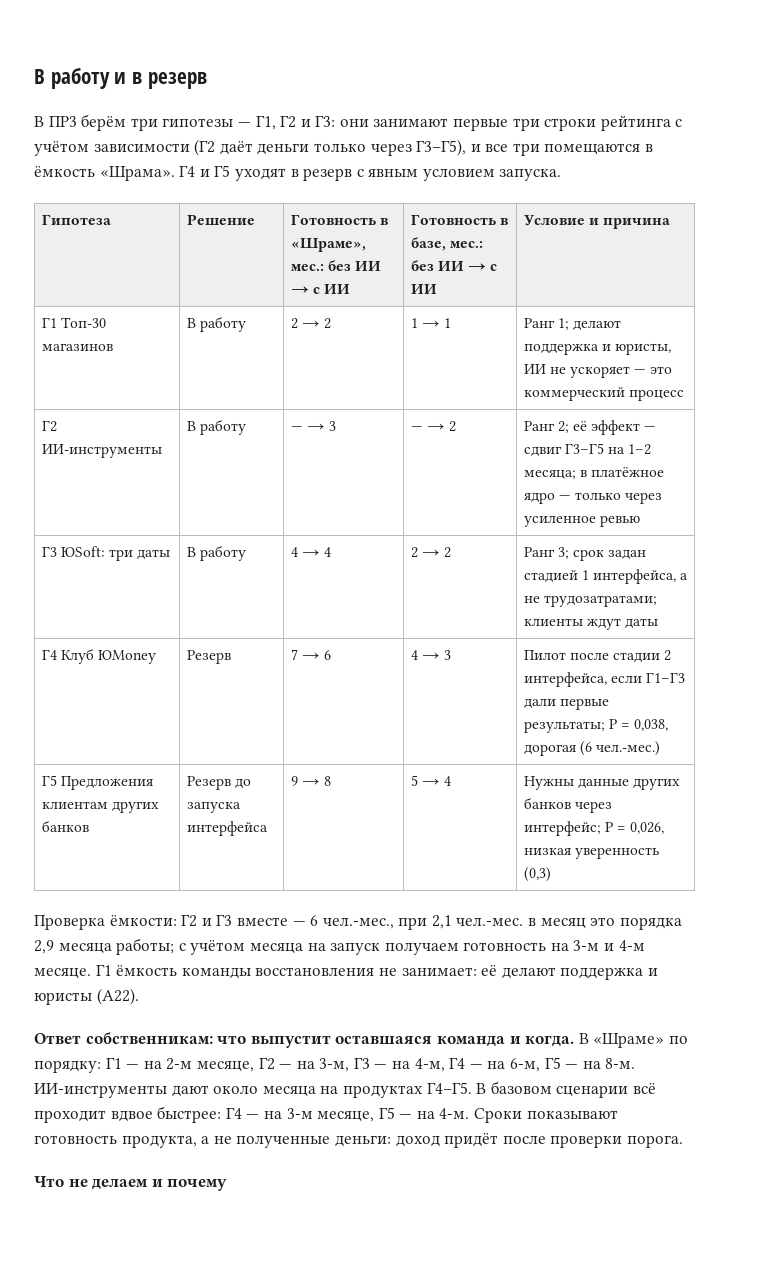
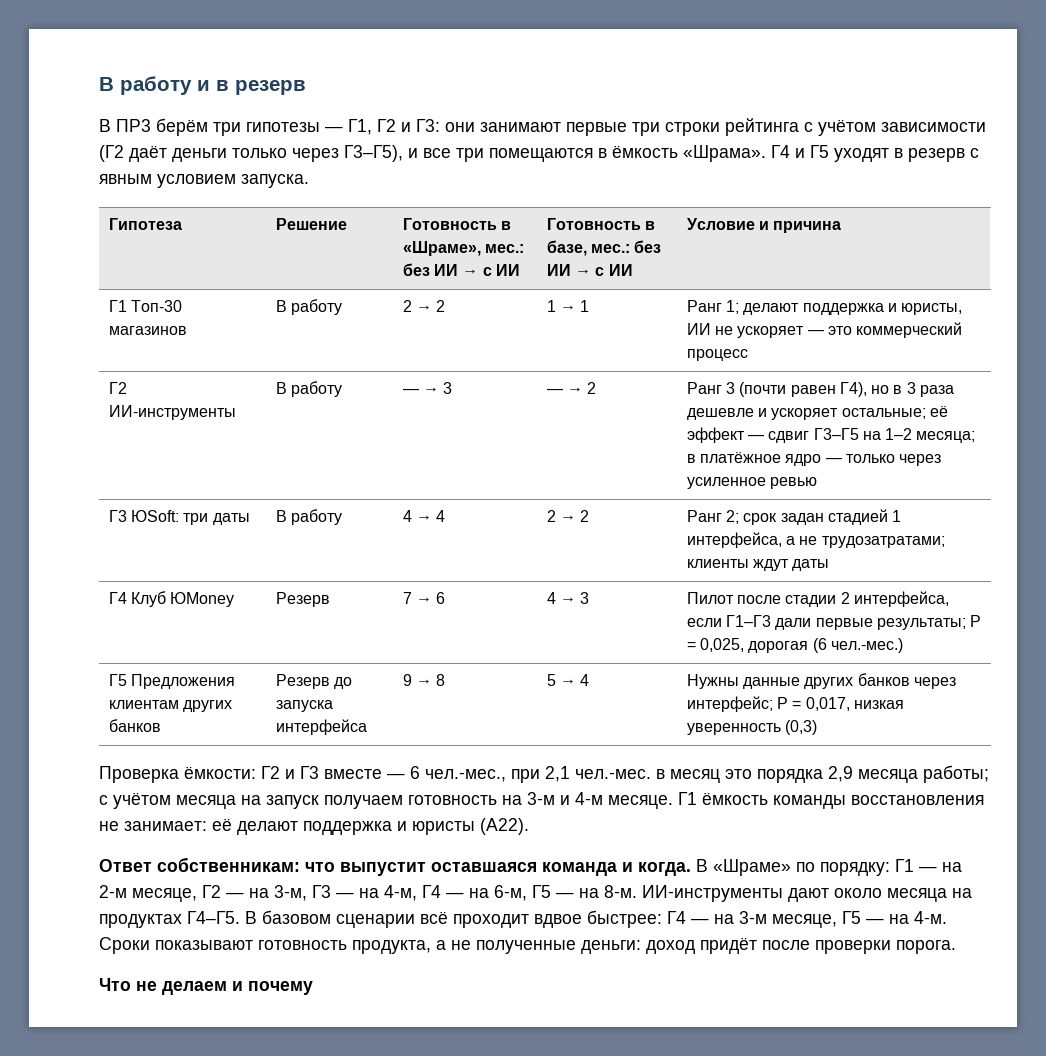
- Г2 ИИ-инструменты | В работу | — → 3 | — → 2 | Ранг 2; её эффект — сдвиг Г3–Г5 на 1–2 месяца; в платёжное ядро — только через усиленное ревью
+ Г2 ИИ-инструменты | В работу | — → 3 | — → 2 | Ранг 3 (почти равен Г4), но в 3 раза дешевле и ускоряет остальные; её эффект — сдвиг Г3–Г5 на 1–2 месяца; в платёжное ядро — только через усиленное ревью
- Г3 ЮSoft: три даты | В работу | 4 → 4 | 2 → 2 | Ранг 3; срок задан стадией 1 интерфейса, а не трудозатратами; клиенты ждут даты
+ Г3 ЮSoft: три даты | В работу | 4 → 4 | 2 → 2 | Ранг 2; срок задан стадией 1 интерфейса, а не трудозатратами; клиенты ждут даты
- Г4 Клуб ЮMoney | Резерв | 7 → 6 | 4 → 3 | Пилот после стадии 2 интерфейса, если Г1–Г3 дали первые результаты; P = 0,038, дорогая (6 чел.-мес.)
+ Г4 Клуб ЮMoney | Резерв | 7 → 6 | 4 → 3 | Пилот после стадии 2 интерфейса, если Г1–Г3 дали первые результаты; P = 0,025, дорогая (6 чел.-мес.)
- Г5 Предложения клиентам других банков | Резерв до запуска интерфейса | 9 → 8 | 5 → 4 | Нужны данные других банков через интерфейс; P = 0,026, низкая уверенность (0,3)
+ Г5 Предложения клиентам других банков | Резерв до запуска интерфейса | 9 → 8 | 5 → 4 | Нужны данные других банков через интерфейс; P = 0,017, низкая уверенность (0,3)

